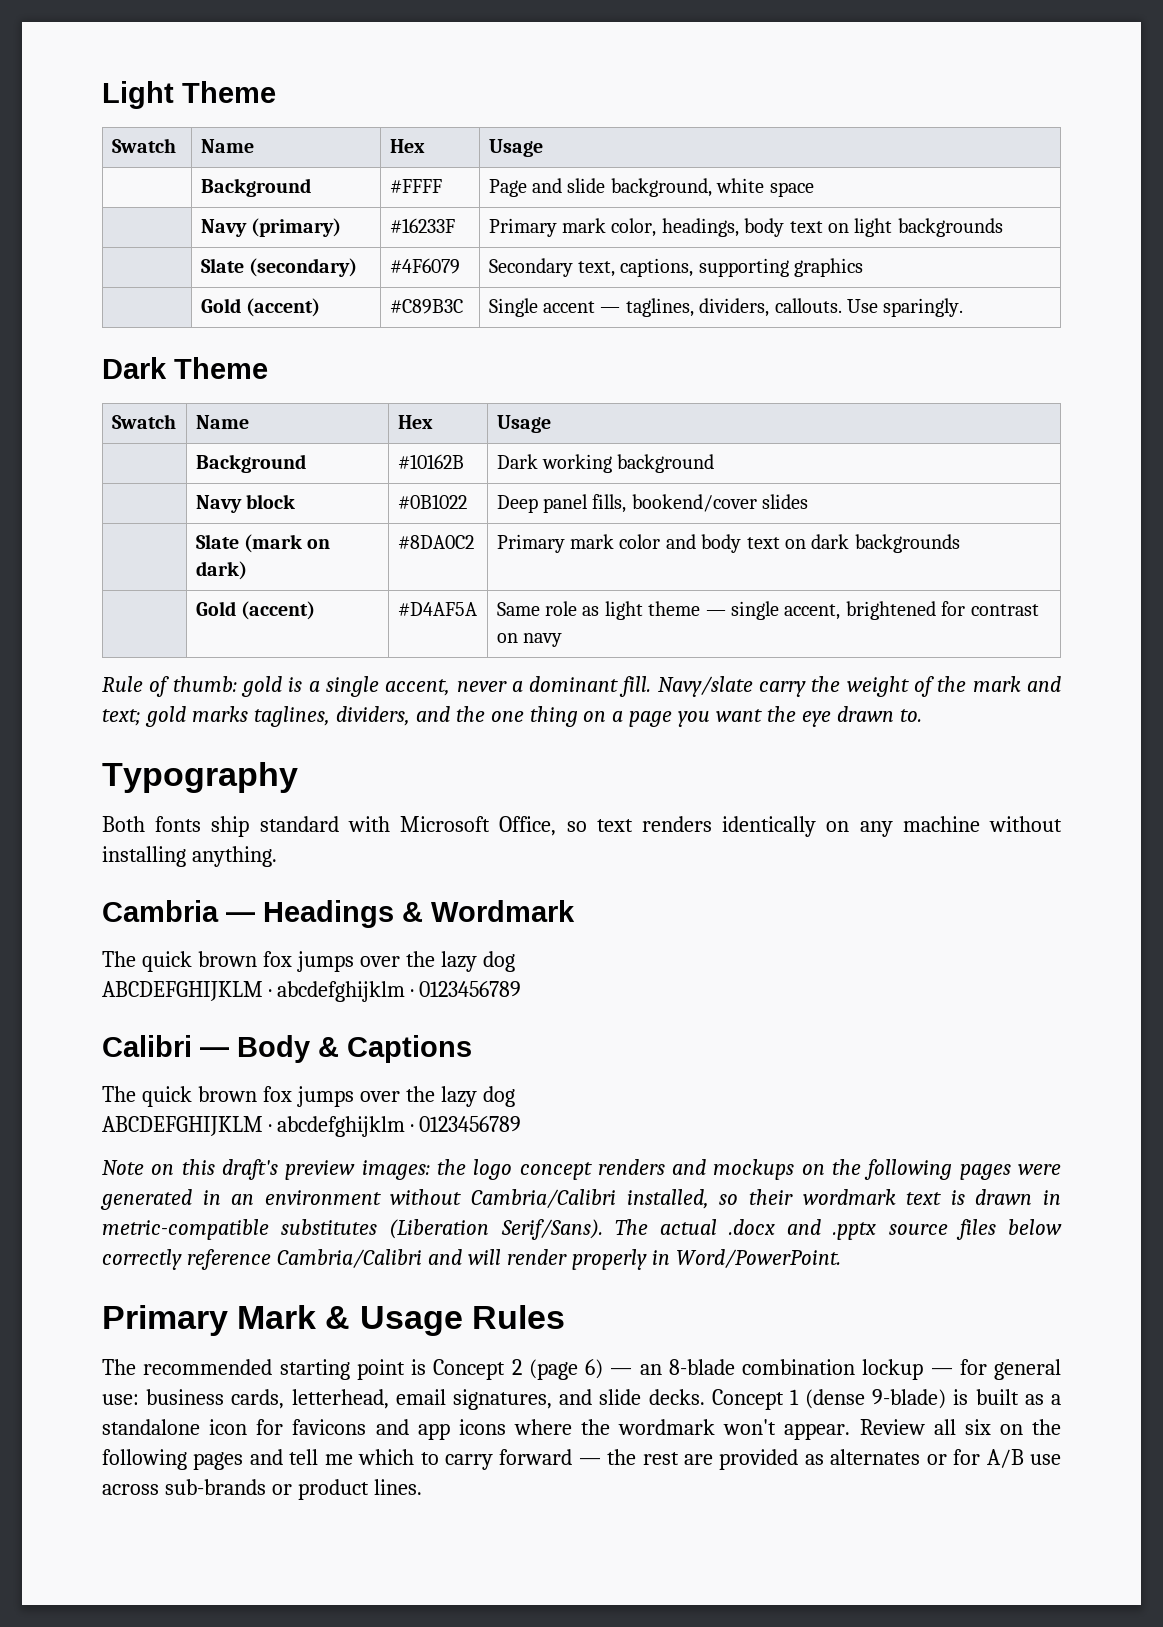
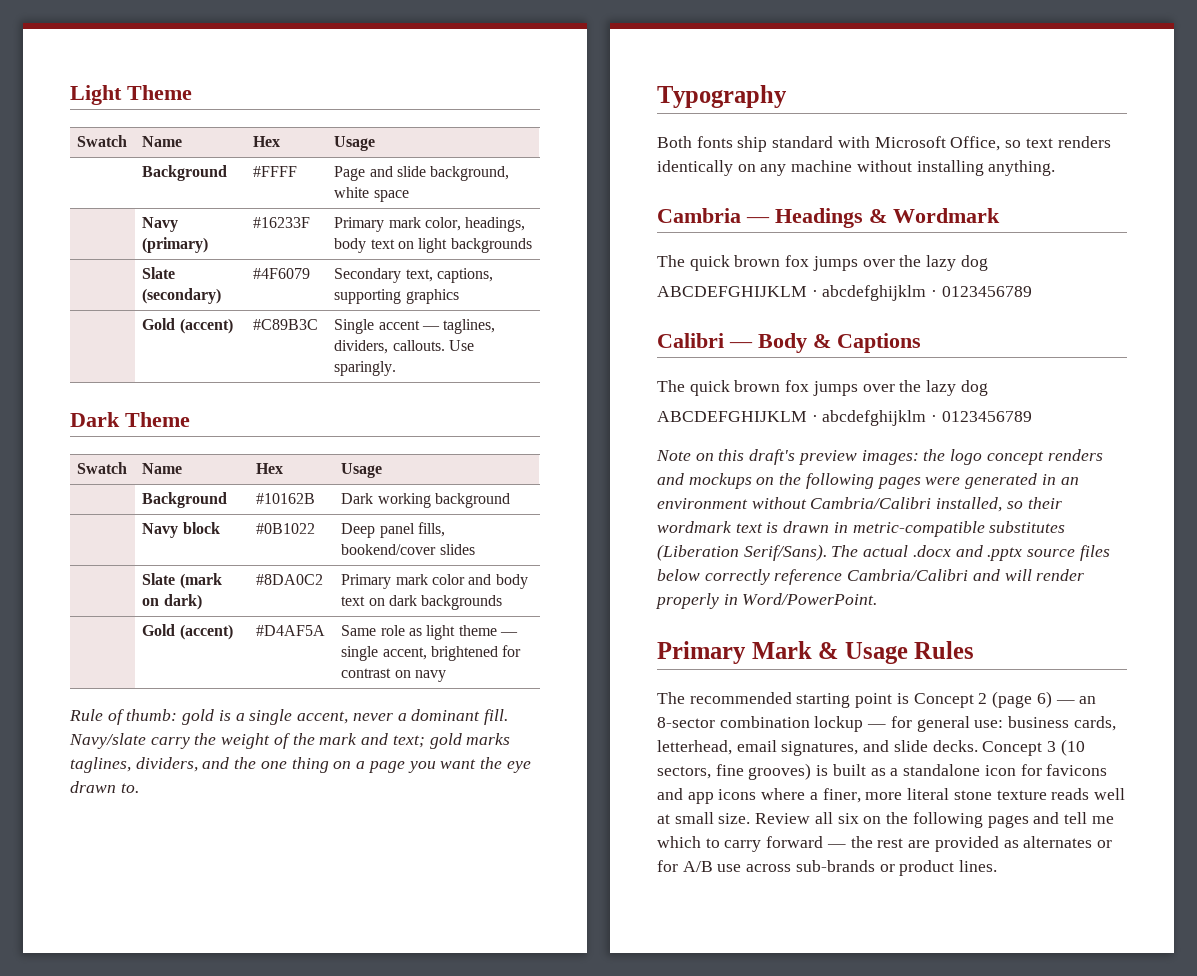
- The recommended starting point is Concept 2 (page 6) — an 8-blade combination lockup — for general use: business cards, letterhead, email signatures, and slide decks.
+ The recommended starting point is Concept 2 (page 6) — an 8-sector combination lockup — for general use: business cards, letterhead, email signatures, and slide decks.
- Concept 1 (dense 9-blade) is built as a standalone icon for favicons and app icons where the wordmark won't appear.
+ Concept 3 (10 sectors, fine grooves) is built as a standalone icon for favicons and app icons where a finer, more literal stone texture reads well at small size.

